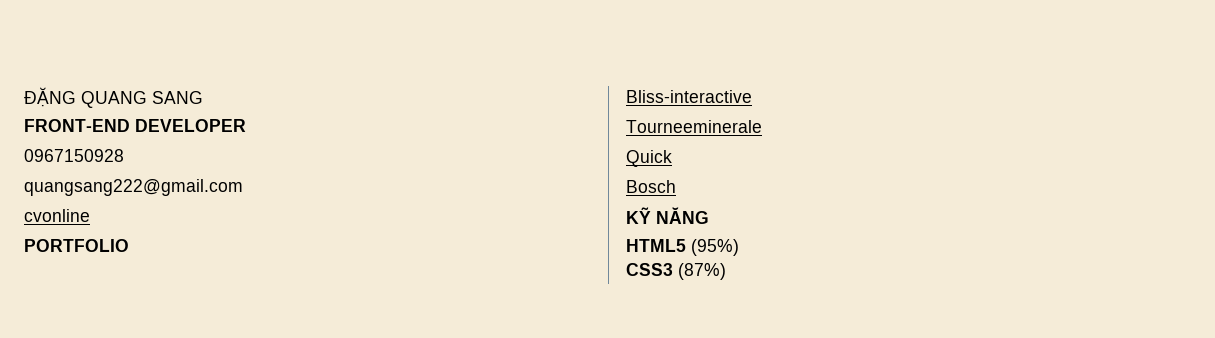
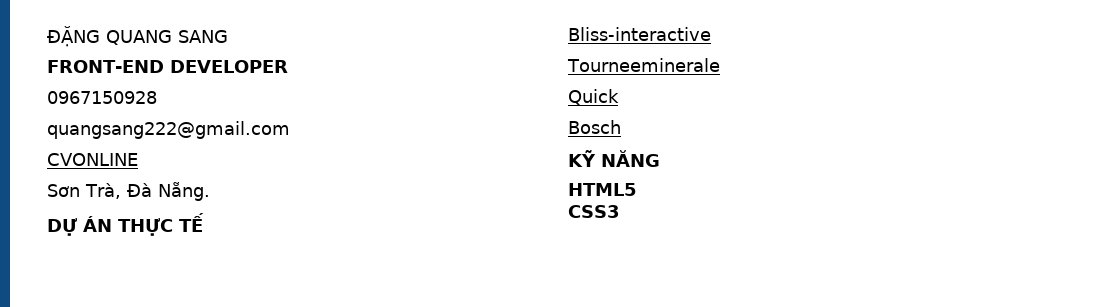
- cvonline
- PORTFOLIO
+ CVONLINE
+ Sơn Trà, Đà Nẵng.
+ DỰ ÁN THỰC TẾ
- HTML5 (95%)
+ HTML5
- CSS3 (87%)
+ CSS3

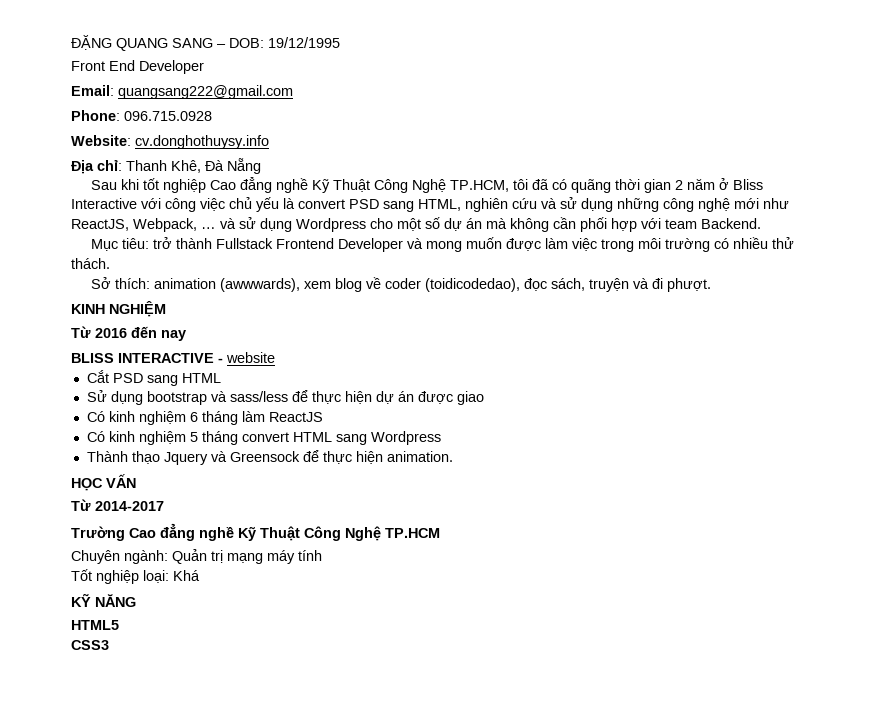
- ĐẶNG QUANG SANG
- FRONT-END DEVELOPER
- 0967150928
- quangsang222@gmail.com
- CVONLINE
- Sơn Trà, Đà Nẵng.
- DỰ ÁN THỰC TẾ
- Bliss-interactive
- Tourneeminerale
- Quick
- Bosch
+ ĐẶNG QUANG SANG – DOB: 19/12/1995
+ Front End Developer
+ Email: quangsang222@gmail.com
+ Phone: 096.715.0928
+ Website: cv.donghothuysy.info
+ Địa chỉ: Thanh Khê, Đà Nẵng
+ Sau khi tốt nghiệp Cao đẳng nghề Kỹ Thuật Công Nghệ TP.HCM, tôi đã có quãng thời gian 2 năm ở Bliss Interactive với công việc chủ yếu là convert PSD sang HTML, nghiên cứu và sử dụng những công nghệ mới như ReactJS, Webpack, … và sử dụng Wordpress cho một số dự án mà không cần phối hợp với team Backend.
+ Mục tiêu: trở thành Fullstack Frontend Developer và mong muốn được làm việc trong môi trường có nhiều thử thách.
+ Sở thích: animation (awwwards), xem blog về coder (toidicodedao), đọc sách, truyện và đi phượt.
+ KINH NGHIỆM
+ Từ 2016 đến nay
+ BLISS INTERACTIVE - website
+ Cắt PSD sang HTML
+ Sử dụng bootstrap và sass/less để thực hiện dự án được giao
+ Có kinh nghiệm 6 tháng làm ReactJS
+ Có kinh nghiệm 5 tháng convert HTML sang Wordpress
+ Thành thạo Jquery và Greensock để thực hiện animation.
+ HỌC VẤN
+ Từ 2014-2017
+ Trường Cao đẳng nghề Kỹ Thuật Công Nghệ TP.HCM
+ Chuyên ngành: Quản trị mạng máy tính
+ Tốt nghiệp loại: Khá

